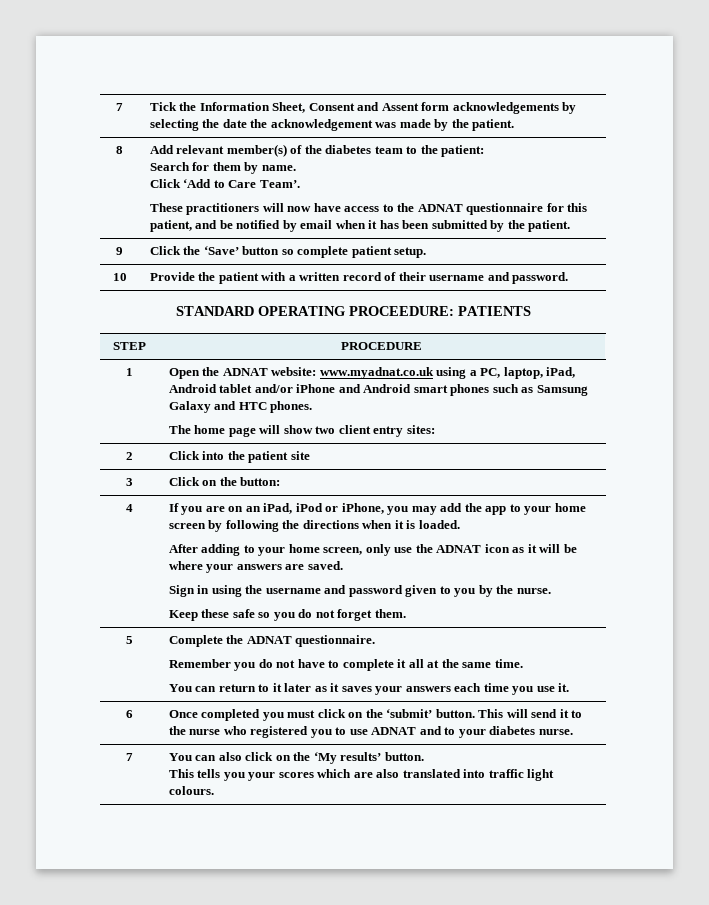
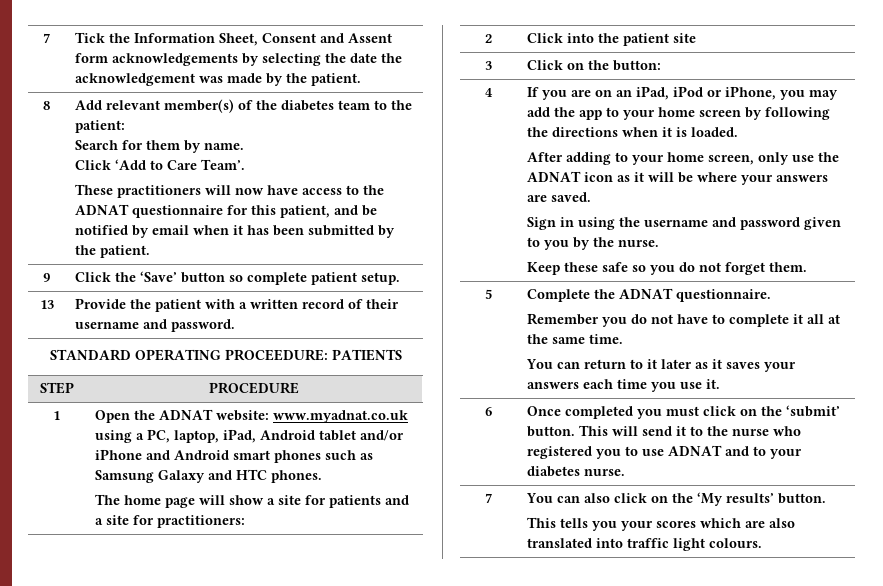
- 10 | Provide the patient with a written record of their username and password.
+ 13 | Provide the patient with a written record of their username and password.
  1 | Open the ADNAT website: www.myadnat.co.uk using a PC, laptop, iPad, Android tablet and/or iPhone and Android smart phones such as Samsung Galaxy and HTC phones.
- The home page will show two client entry sites:
+ The home page will show a site for patients and a site for practitioners:

